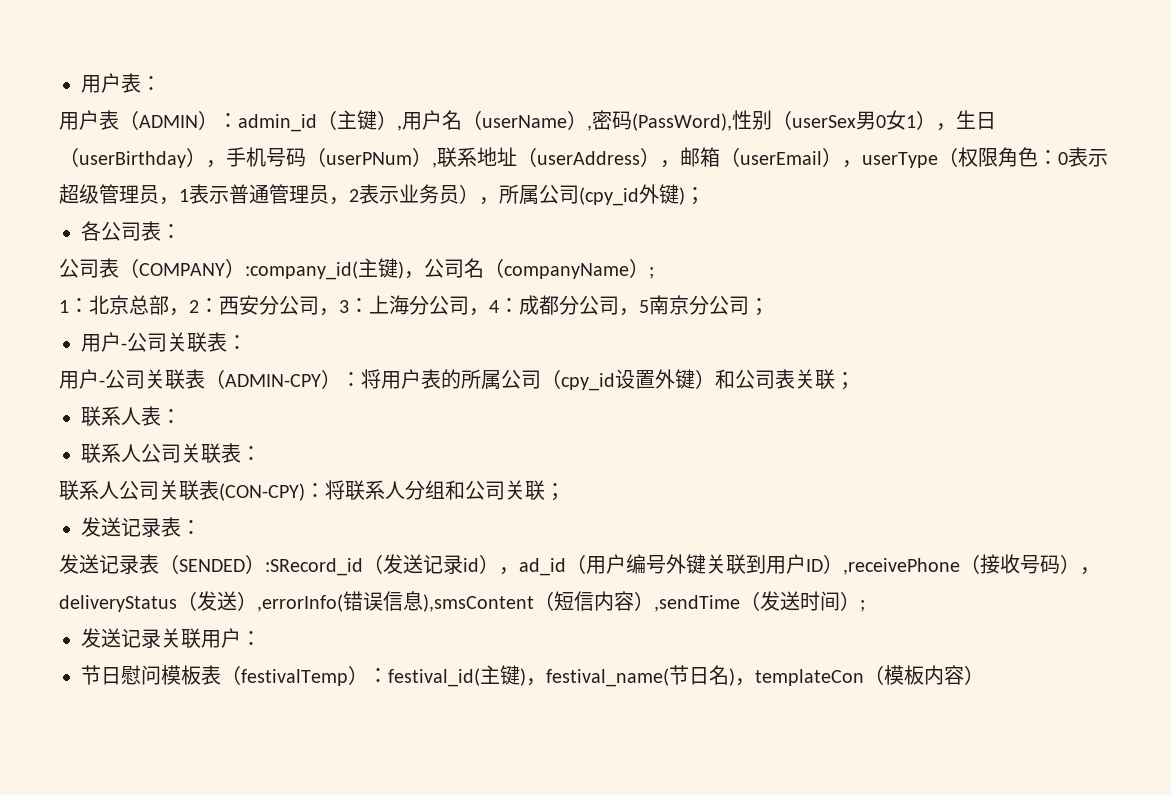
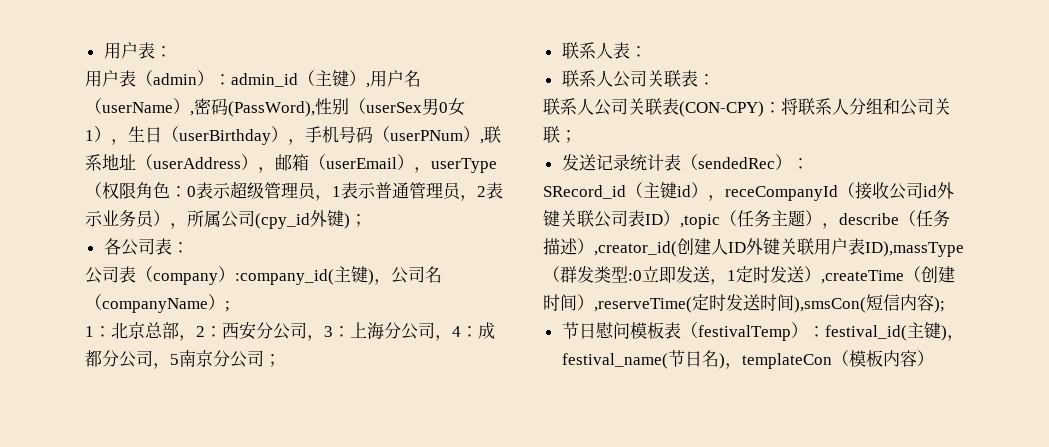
- 用户表（ADMIN）：
+ 用户表（admin）：
- 公司表（COMPANY）:company_id(主键)，公司名（companyName）;
+ 公司表（company）:company_id(主键)，公司名（companyName）;
- 用户-公司关联表：
- 用户-公司关联表（ADMIN-CPY）：将用户表的所属公司（cpy_id设置外键）和公司表关联；
- 发送记录表：
- 发送记录表（SENDED）:SRecord_id（发送记录id），ad_id（用户编号外键关联到用户ID）,receivePhone（接收号码），deliveryStatus（发送）,errorInfo(错误信息),smsContent（短信内容）,sendTime（发送时间）;
- 发送记录关联用户：
+ 发送记录统计表（sendedRec）：
+ SRecord_id（主键id），receCompanyId（接收公司id外键关联公司表ID）,topic（任务主题），describe（任务描述）,creator_id(创建人ID外键关联用户表ID),massType（群发类型:0立即发送，1定时发送）,createTime（创建时间）,reserveTime(定时发送时间),smsCon(短信内容);

